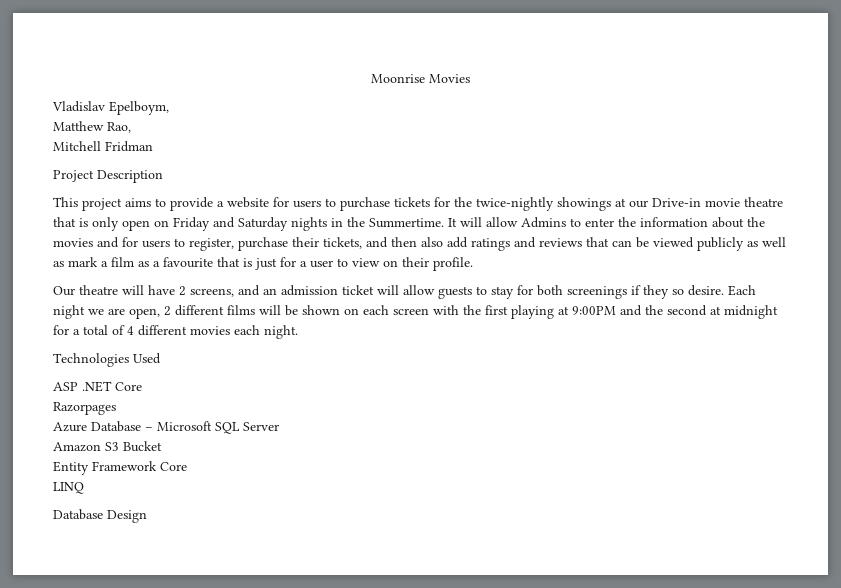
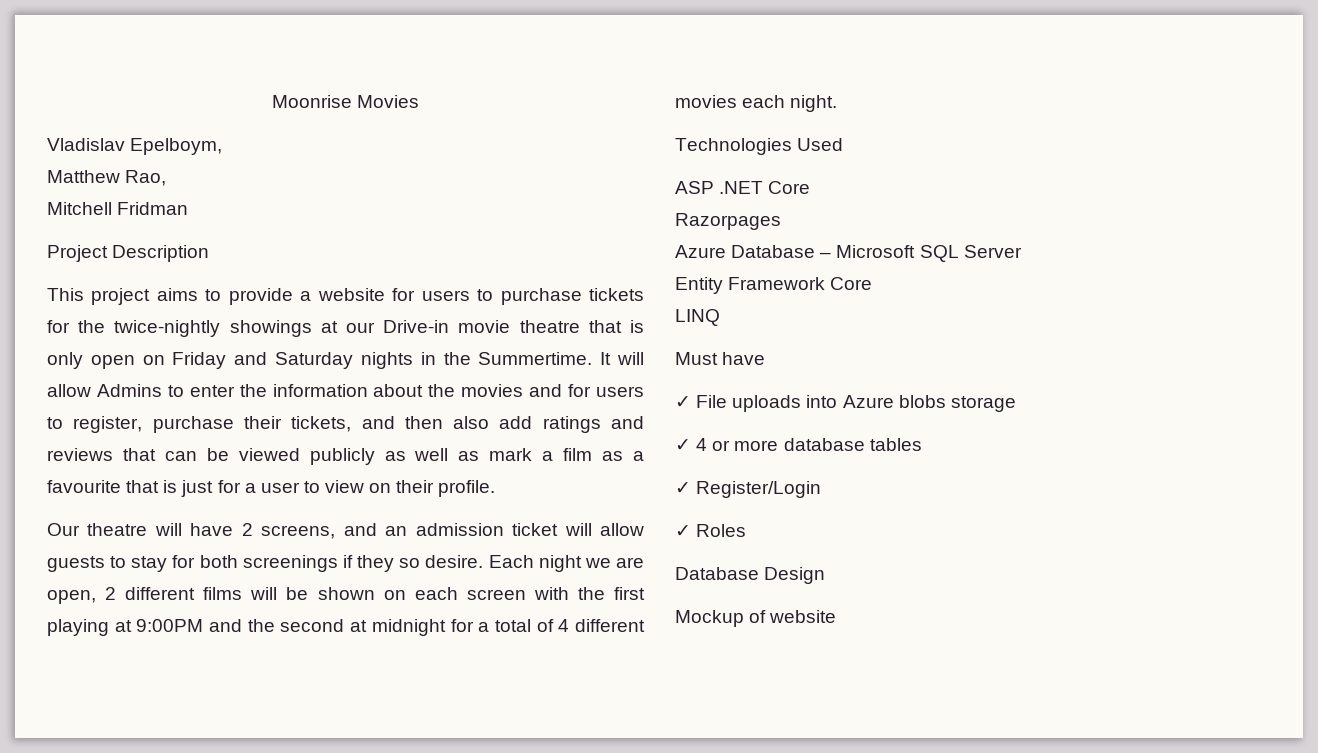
- Amazon S3 Bucket
+ Must have
+ ✓ File uploads into Azure blobs storage
+ ✓ 4 or more database tables
+ ✓ Register/Login
+ ✓ Roles
+ Mockup of website

